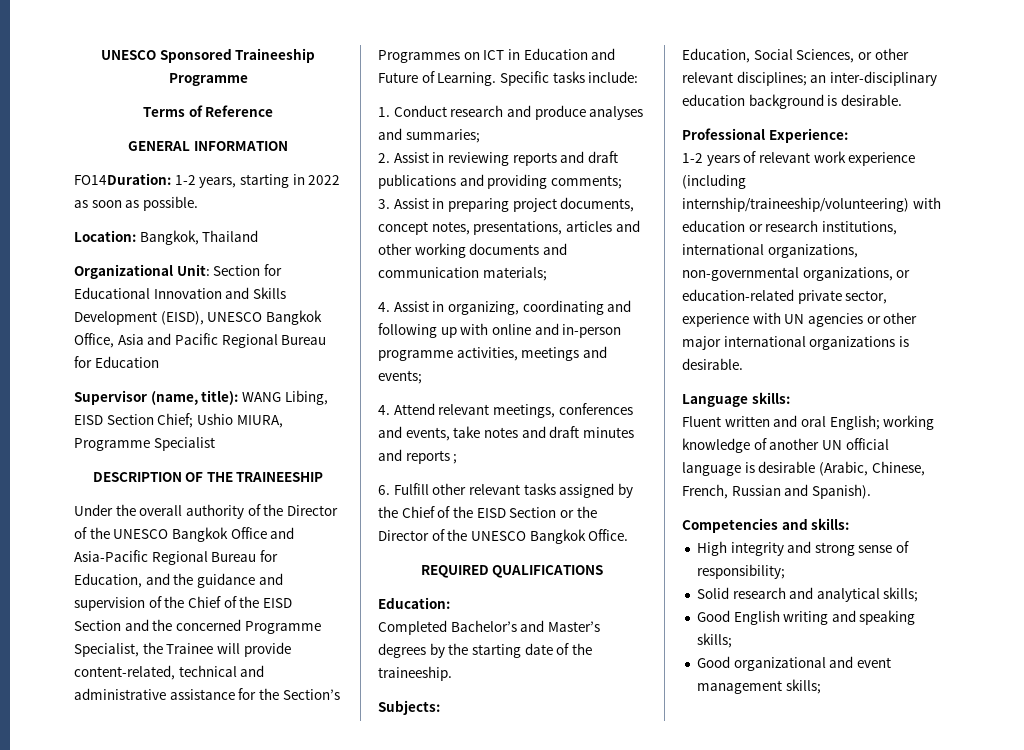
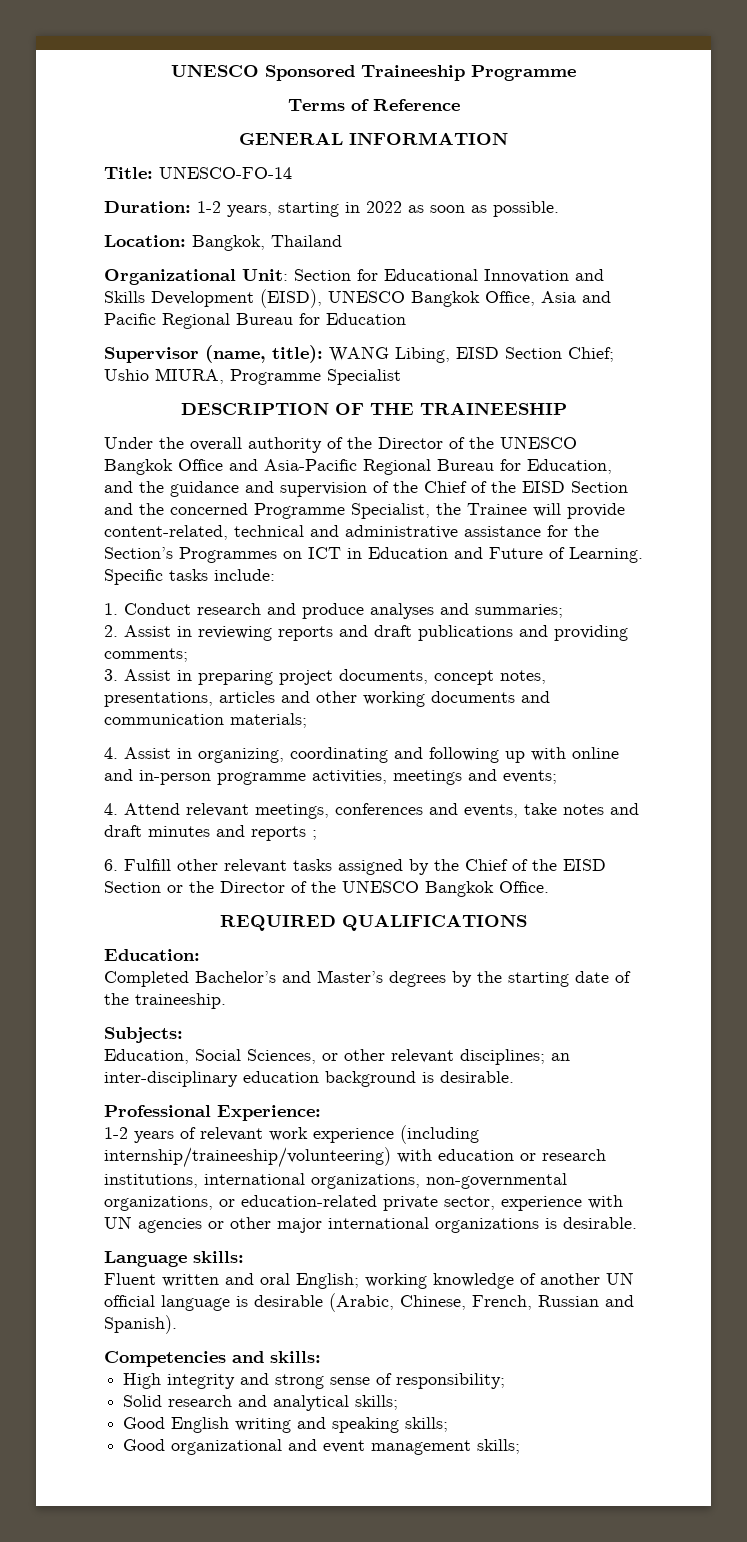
- FO14Duration: 1-2 years, starting in 2022 as soon as possible.
+ Title: UNESCO-FO-14
+ Duration: 1-2 years, starting in 2022 as soon as possible.

